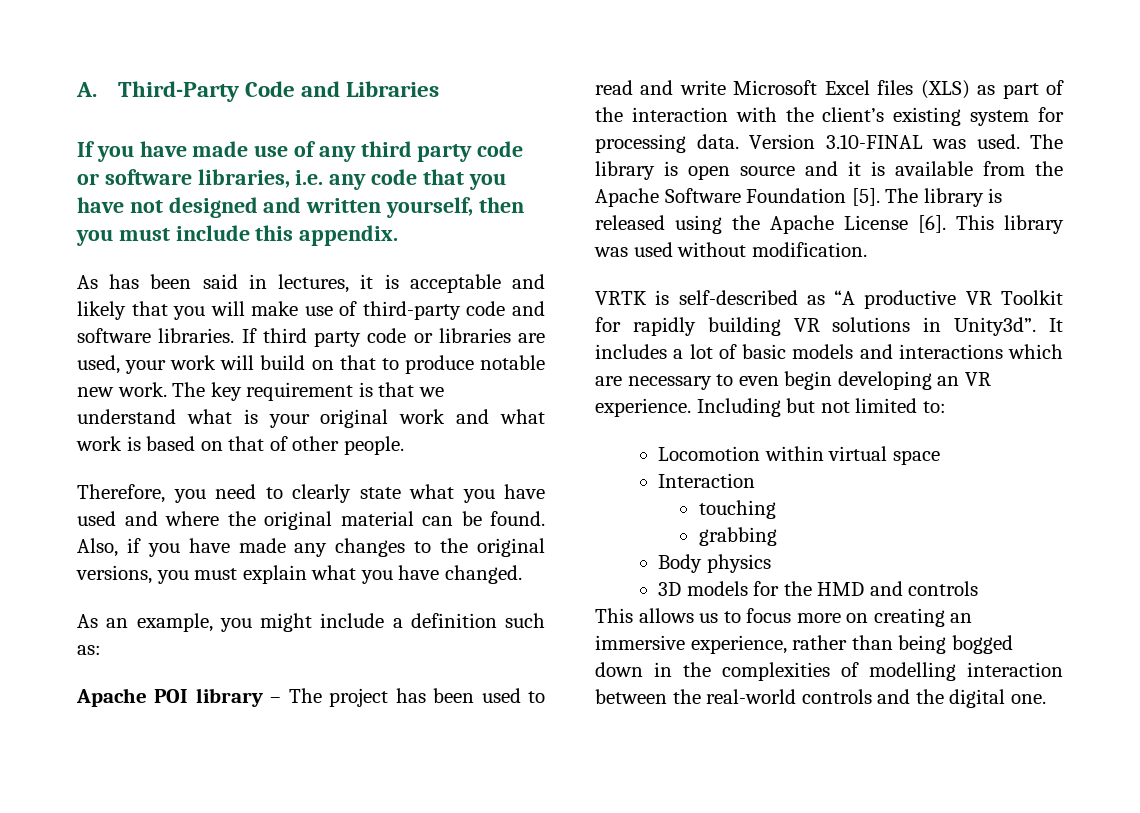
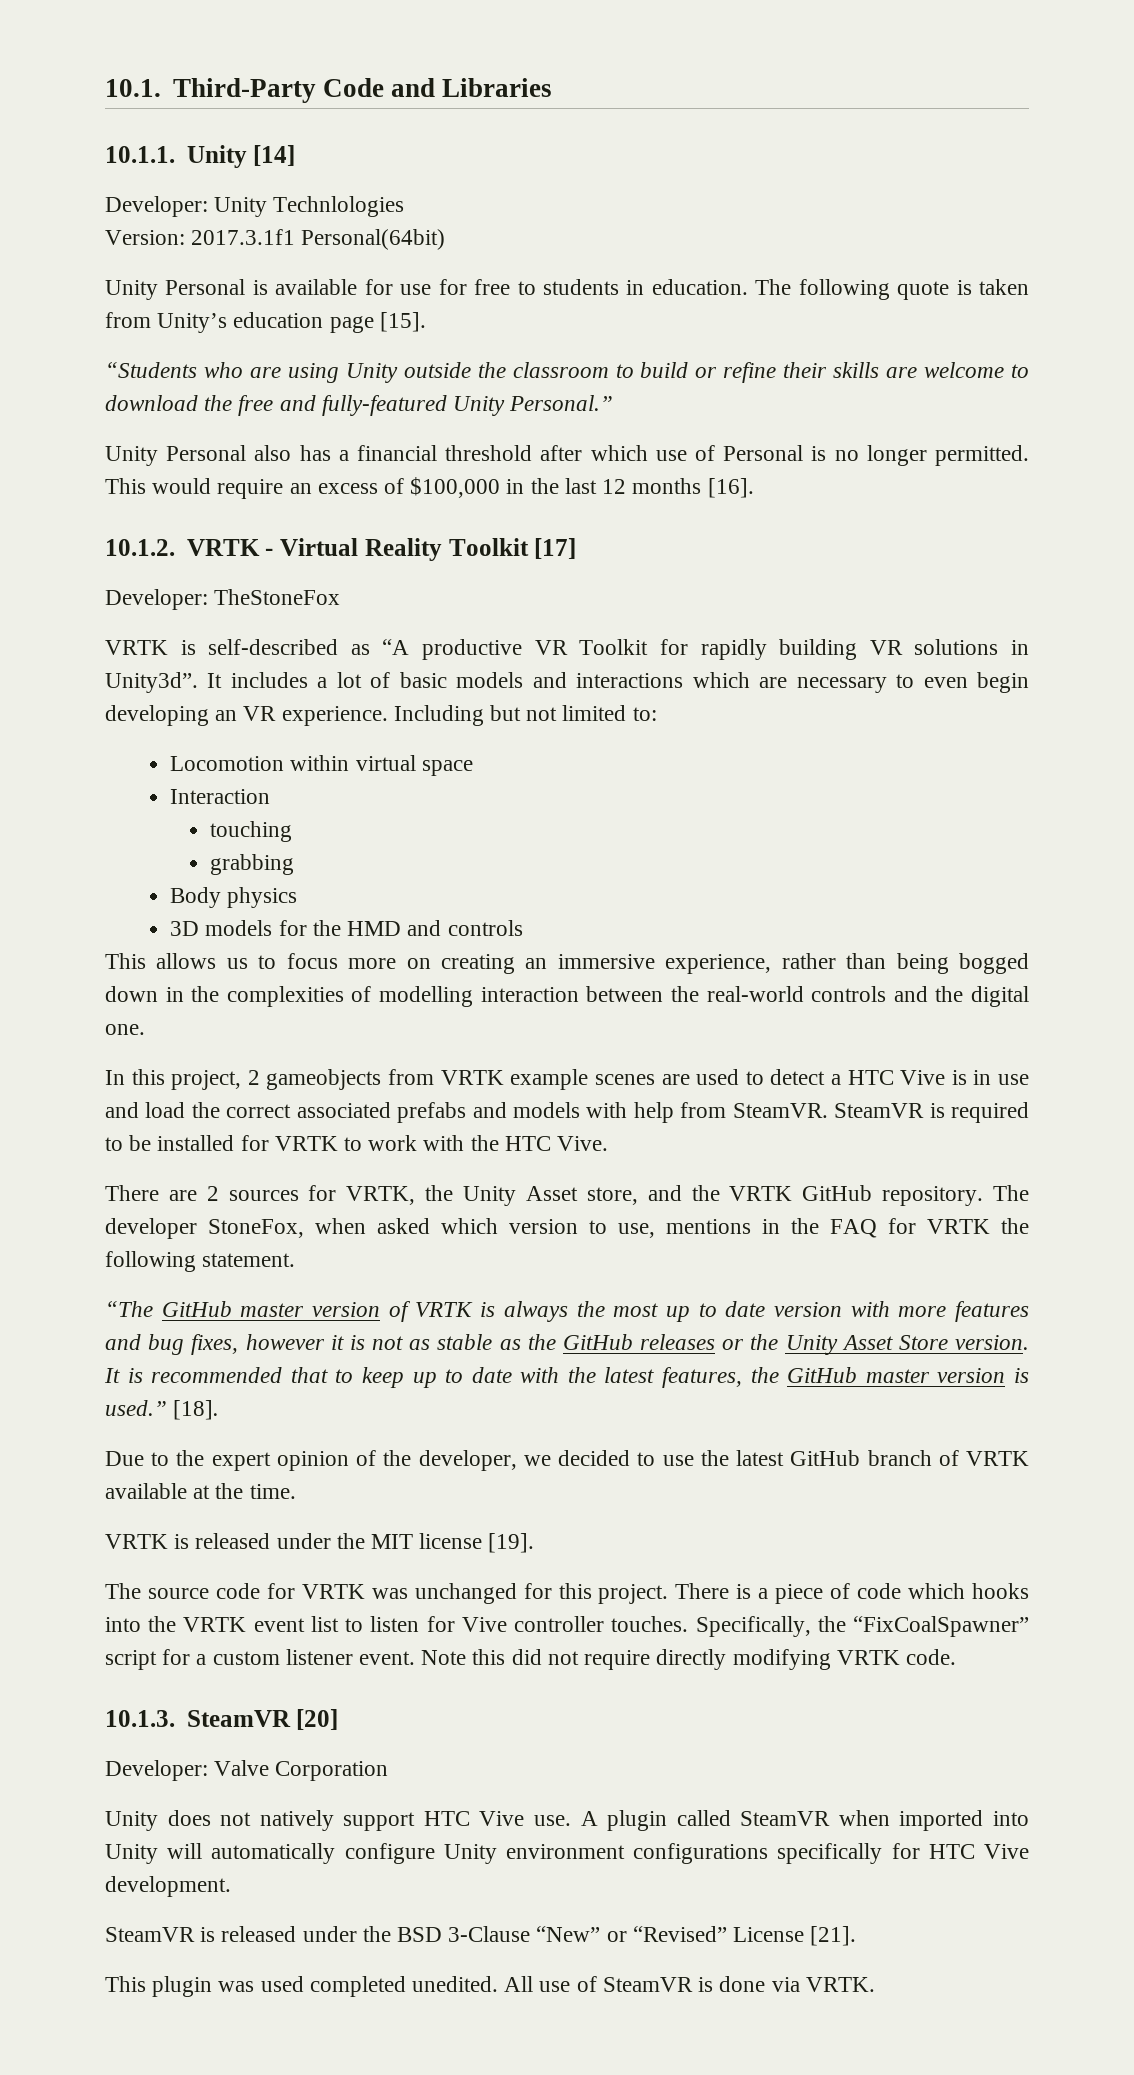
- A. Third-Party Code and Libraries
+ 10.1. Third-Party Code and Libraries
- If you have made use of any third party code or software libraries, i.e. any code that you have not designed and written yourself, then you must include this appendix.
- As has been said in lectures, it is acceptable and likely that you will make use of third-party code and software libraries. If third party code or libraries are used, your work will build on that to produce notable new work. The key requirement is that we understand what is your original work and what work is based on that of other people.
- Therefore, you need to clearly state what you have used and where the original material can be found. Also, if you have made any changes to the original versions, you must explain what you have changed.
- As an example, you might include a definition such as:
- Apache POI library – The project has been used to read and write Microsoft Excel files (XLS) as part of the interaction with the client’s existing system for processing data. Version 3.10-FINAL was used. The library is open source and it is available from the Apache Software Foundation [5]. The library is released using the Apache License [6]. This library was used without modification.
+ 10.1.1. Unity [14]
+ Developer: Unity Technlologies
+ Version: 2017.3.1f1 Personal(64bit)
+ Unity Personal is available for use for free to students in education. The following quote is taken from Unity’s education page [15].
+ “Students who are using Unity outside the classroom to build or refine their skills are welcome to download the free and fully-featured Unity Personal.”
+ Unity Personal also has a financial threshold after which use of Personal is no longer permitted. This would require an excess of $100,000 in the last 12 months [16].
+ 10.1.2. VRTK - Virtual Reality Toolkit [17]
+ Developer: TheStoneFox
+ In this project, 2 gameobjects from VRTK example scenes are used to detect a HTC Vive is in use and load the correct associated prefabs and models with help from SteamVR. SteamVR is required to be installed for VRTK to work with the HTC Vive.
+ There are 2 sources for VRTK, the Unity Asset store, and the VRTK GitHub repository. The developer StoneFox, when asked which version to use, mentions in the FAQ for VRTK the following statement.
+ “The GitHub master version of VRTK is always the most up to date version with more features and bug fixes, however it is not as stable as the GitHub releases or the Unity Asset Store version. It is recommended that to keep up to date with the latest features, the GitHub master version is used.” [18].
+ Due to the expert opinion of the developer, we decided to use the latest GitHub branch of VRTK available at the time.
+ VRTK is released under the MIT license [19].
+ The source code for VRTK was unchanged for this project. There is a piece of code which hooks into the VRTK event list to listen for Vive controller touches. Specifically, the “FixCoalSpawner” script for a custom listener event. Note this did not require directly modifying VRTK code.
+ 10.1.3. SteamVR [20]
+ Developer: Valve Corporation
+ Unity does not natively support HTC Vive use. A plugin called SteamVR when imported into Unity will automatically configure Unity environment configurations specifically for HTC Vive development.
+ SteamVR is released under the BSD 3-Clause “New” or “Revised” License [21].
+ This plugin was used completed unedited. All use of SteamVR is done via VRTK.

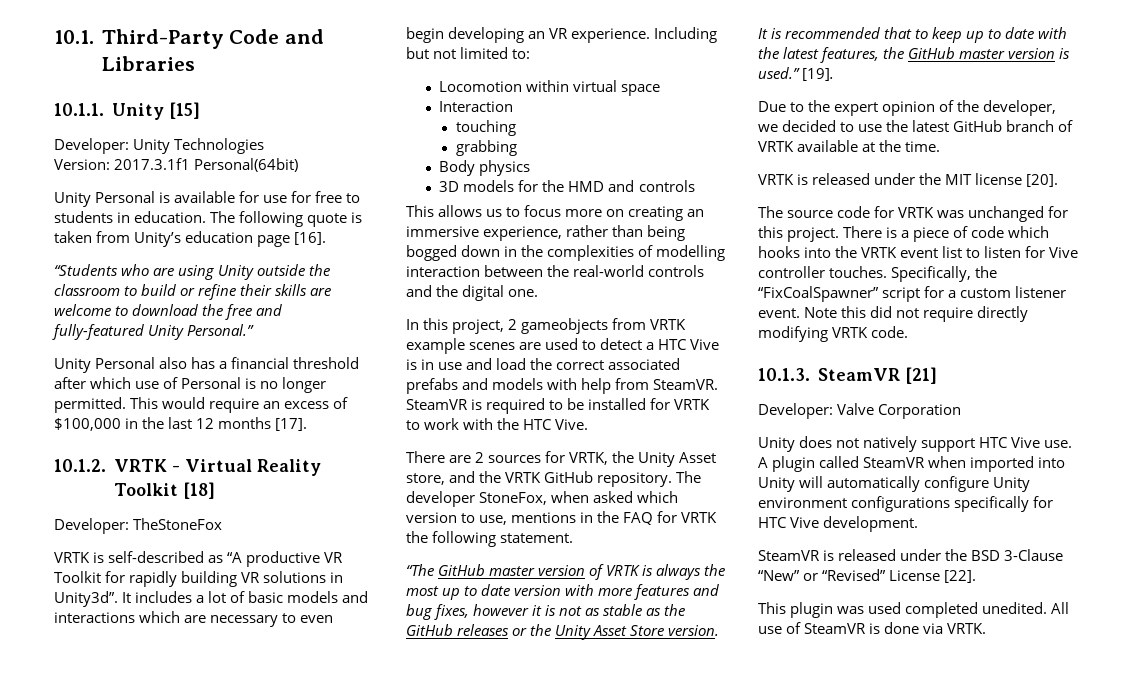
- 10.1.1. Unity [14]
+ 10.1.1. Unity [15]
- Developer: Unity Technlologies
+ Developer: Unity Technologies
- The following quote is taken from Unity’s education page [15].
+ The following quote is taken from Unity’s education page [16].
- This would require an excess of $100,000 in the last 12 months [16].
+ This would require an excess of $100,000 in the last 12 months [17].
- 10.1.2. VRTK - Virtual Reality Toolkit [17]
+ 10.1.2. VRTK - Virtual Reality Toolkit [18]
- [18].
+ [19].
- VRTK is released under the MIT license [19].
+ VRTK is released under the MIT license [20].
- 10.1.3. SteamVR [20]
+ 10.1.3. SteamVR [21]
- SteamVR is released under the BSD 3-Clause “New” or “Revised” License [21].
+ SteamVR is released under the BSD 3-Clause “New” or “Revised” License [22].

